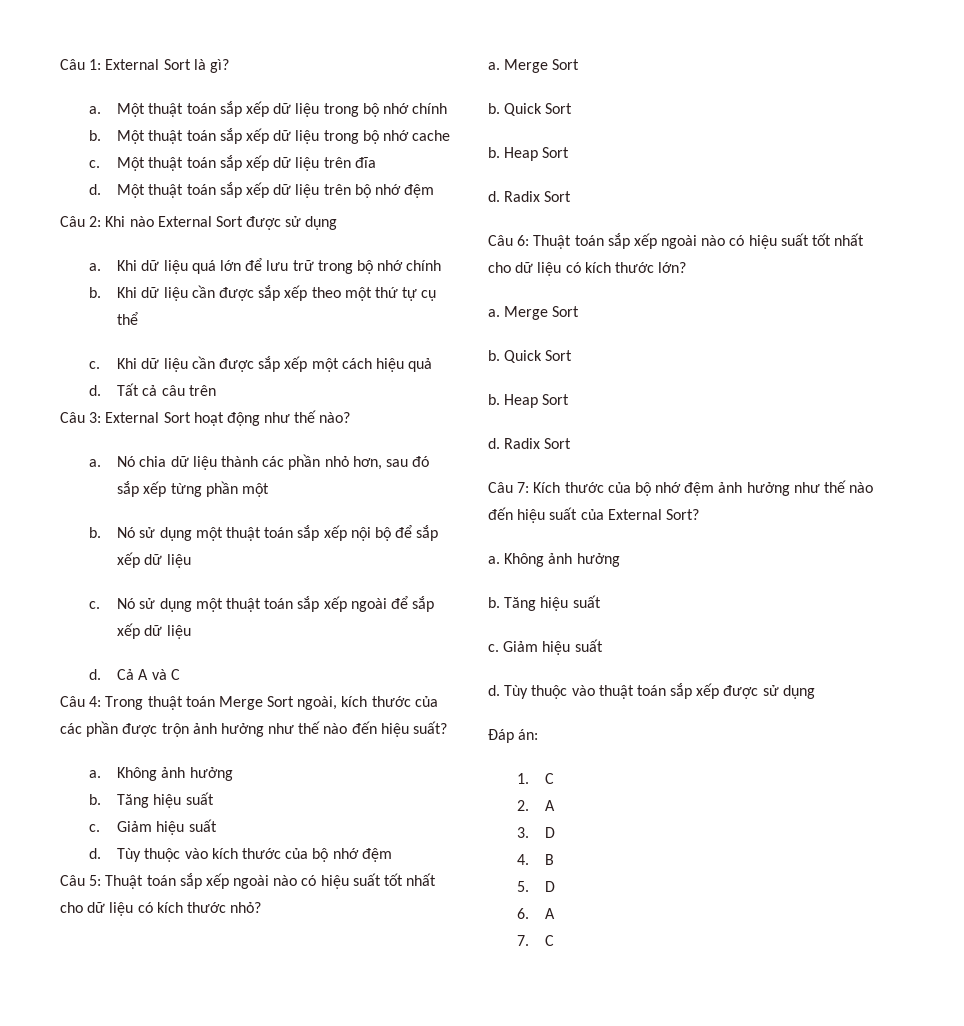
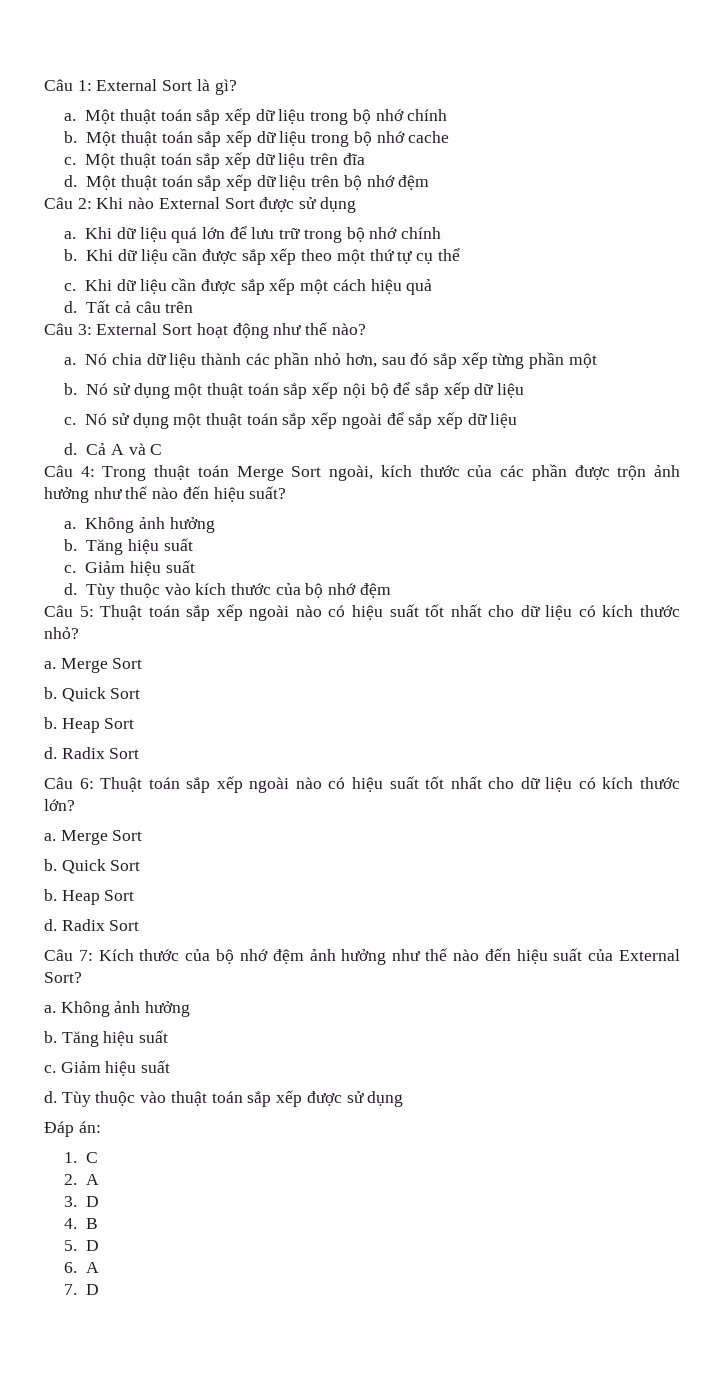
- 7. C
+ 7. D

